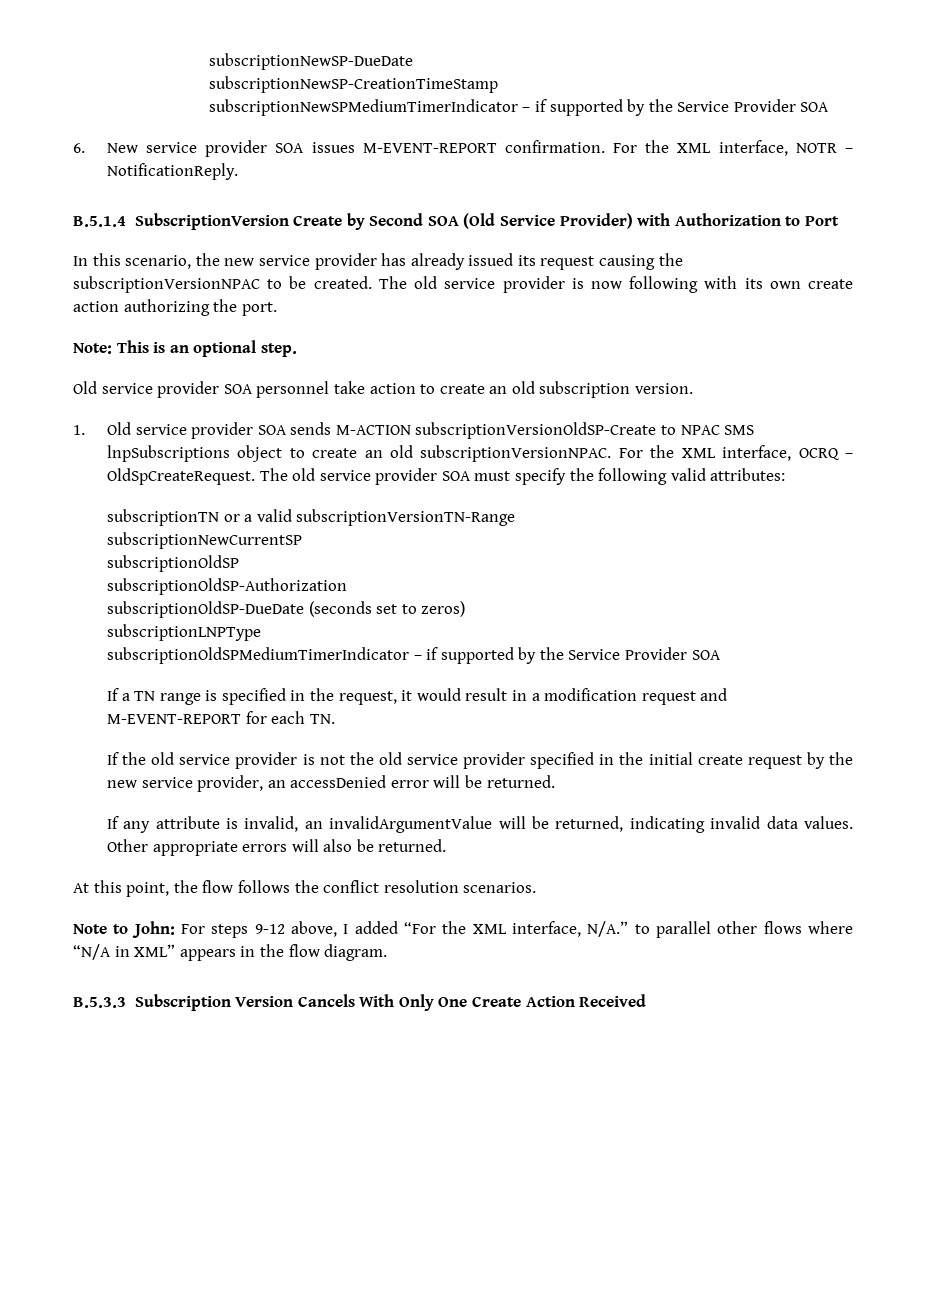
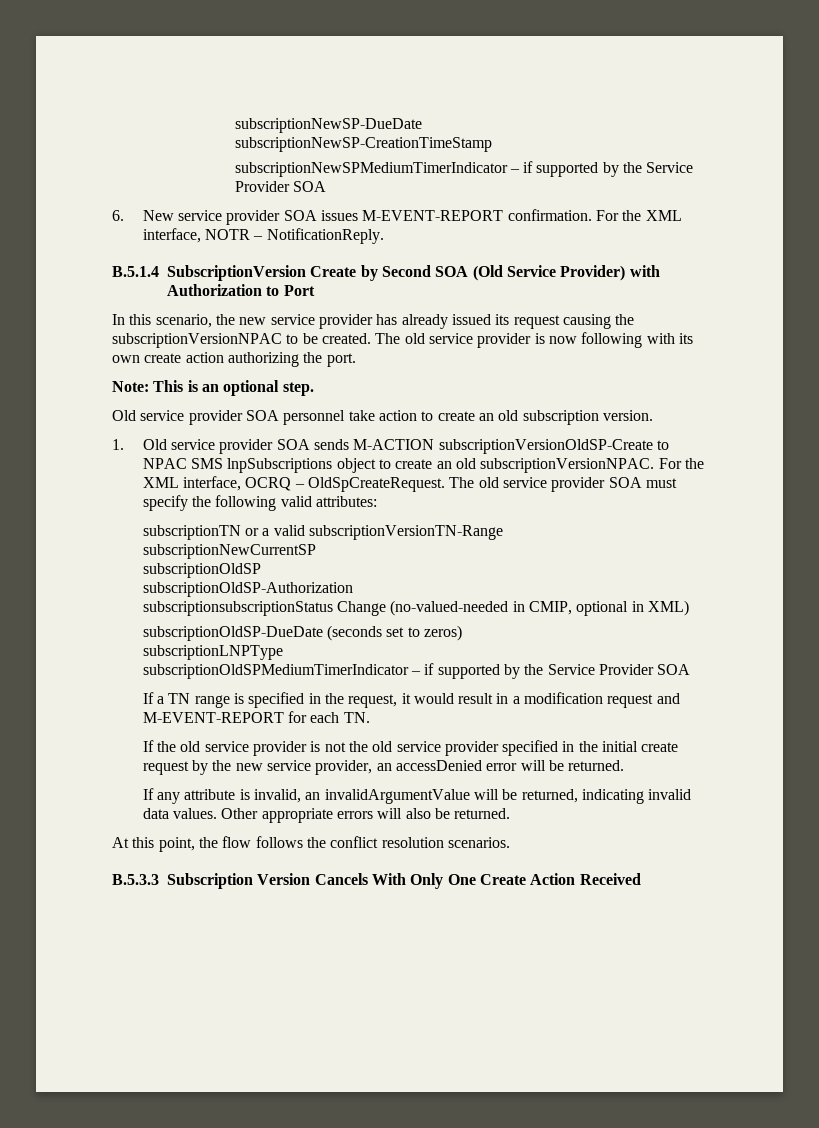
+ subscriptionsubscriptionStatus Change (no-valued-needed in CMIP, optional in XML)
- Note to John: For steps 9-12 above, I added “For the XML interface, N/A.” to parallel other flows where “N/A in XML” appears in the flow diagram.

